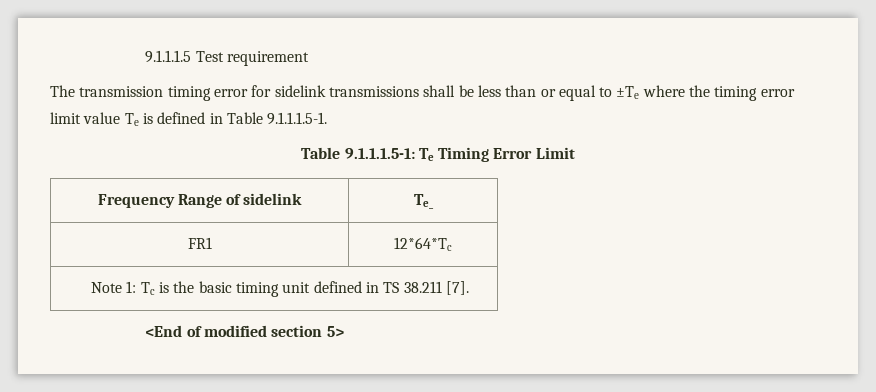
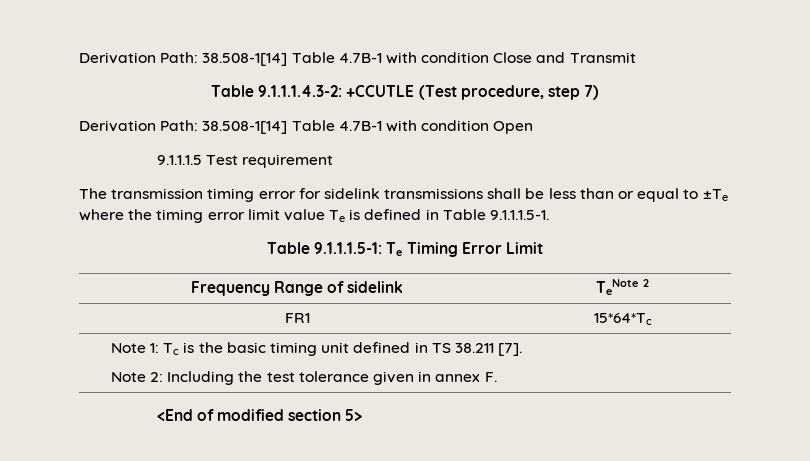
+ Derivation Path: 38.508-1[14] Table 4.7B-1 with condition Close and Transmit
+ Table 9.1.1.1.4.3-2: +CCUTLE (Test procedure, step 7)
+ Derivation Path: 38.508-1[14] Table 4.7B-1 with condition Open
- Frequency Range of sidelink | Te_
+ Frequency Range of sidelink | TeNote 2
- FR1 | 12*64*Tc
+ FR1 | 15*64*Tc
  Note 1: Tc is the basic timing unit defined in TS 38.211 [7].
+ Note 2: Including the test tolerance given in annex F.

